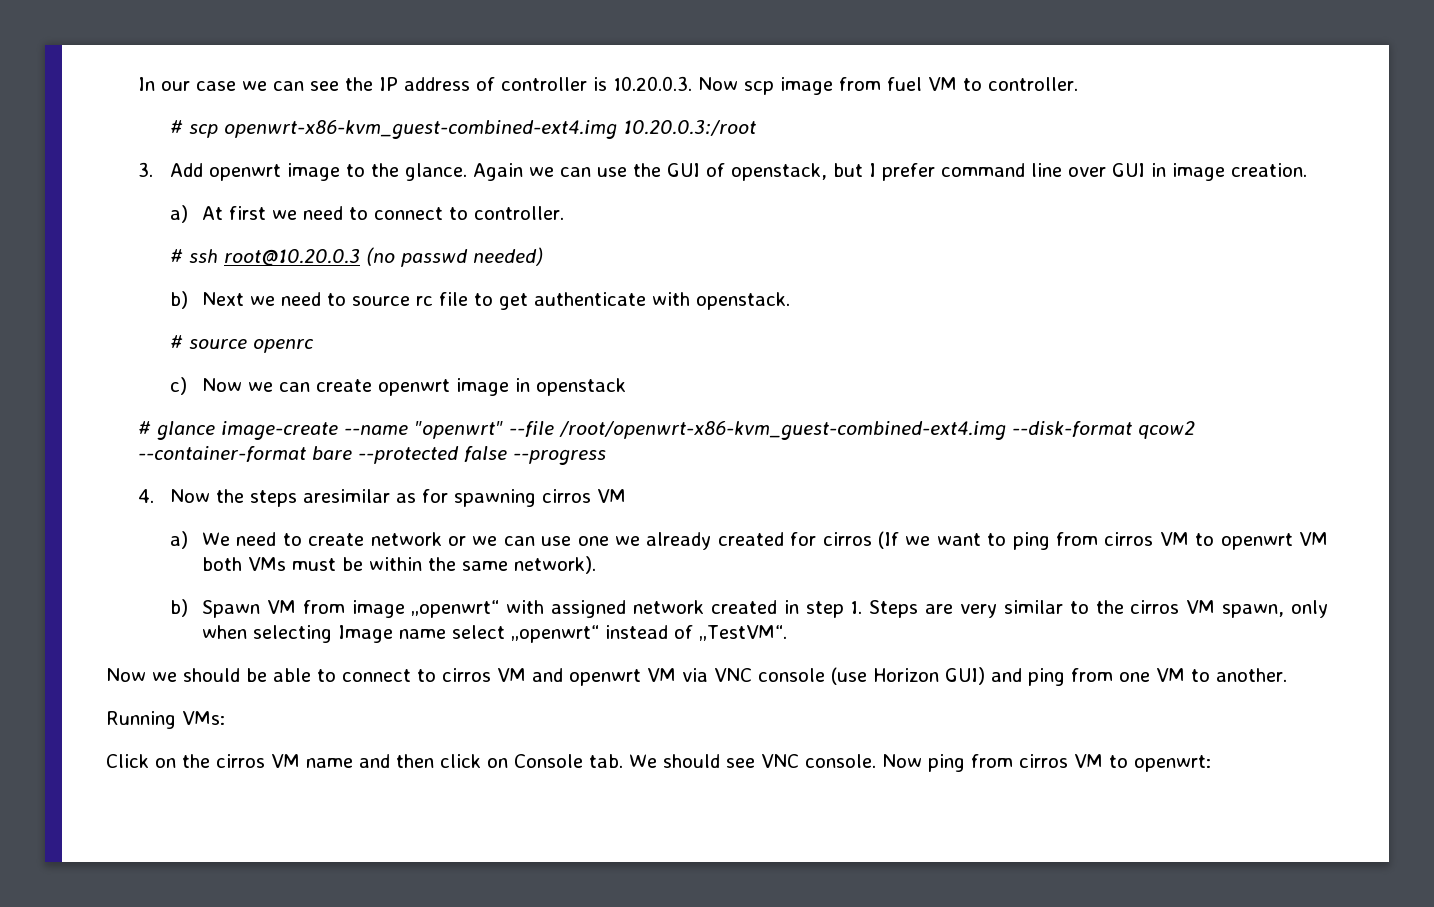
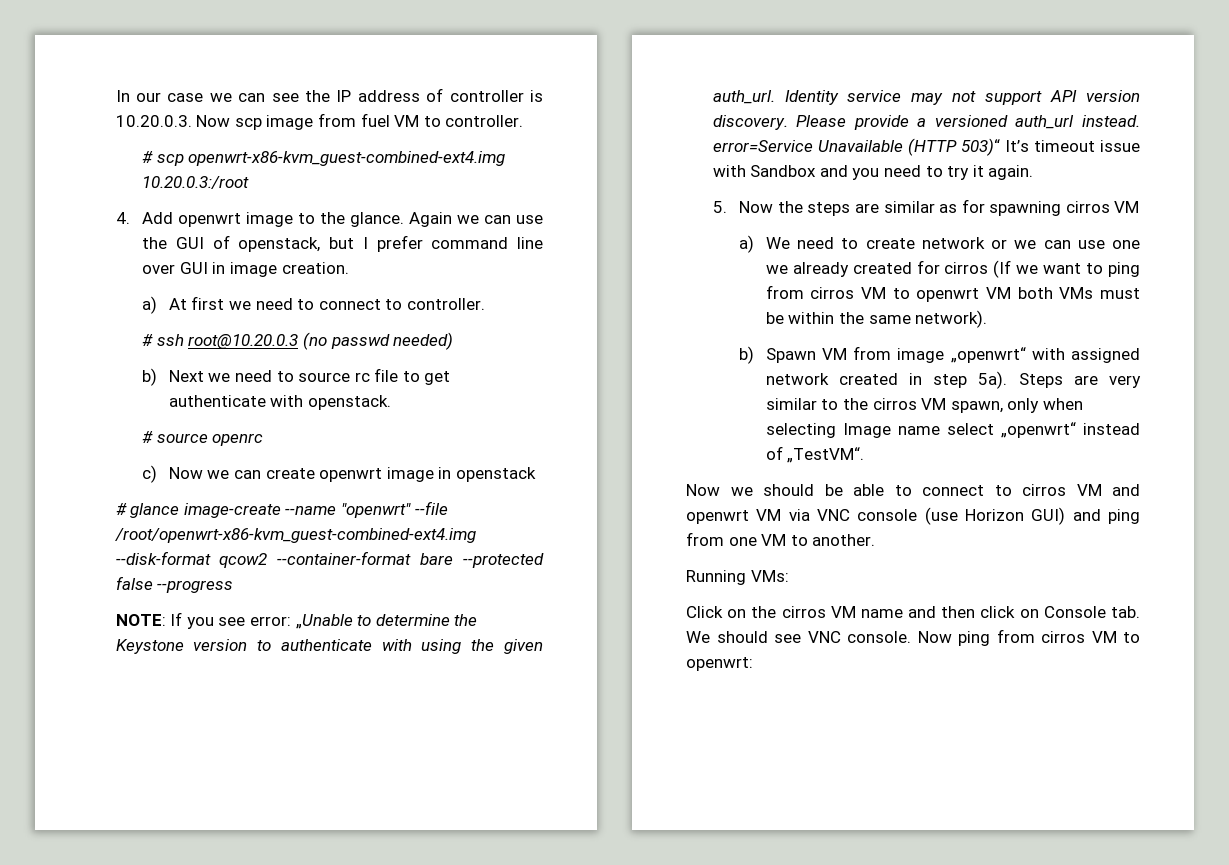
- 3. Add openwrt image to the glance.
+ 4. Add openwrt image to the glance.
- 4. Now the steps aresimilar as for spawning cirros VM
+ NOTE: If you see error: „Unable to determine the Keystone version to authenticate with using the given auth_url. Identity service may not support API version discovery. Please provide a versioned auth_url instead. error=Service Unavailable (HTTP 503)“ It’s timeout issue with Sandbox and you need to try it again.
+ 5. Now the steps are similar as for spawning cirros VM
- b) Spawn VM from image „openwrt“ with assigned network created in step 1. Steps are very similar to the cirros VM spawn, only when selecting Image name select „openwrt“ instead of „TestVM“.
+ b) Spawn VM from image „openwrt“ with assigned network created in step 5a). Steps are very similar to the cirros VM spawn, only when selecting Image name select „openwrt“ instead of „TestVM“.

